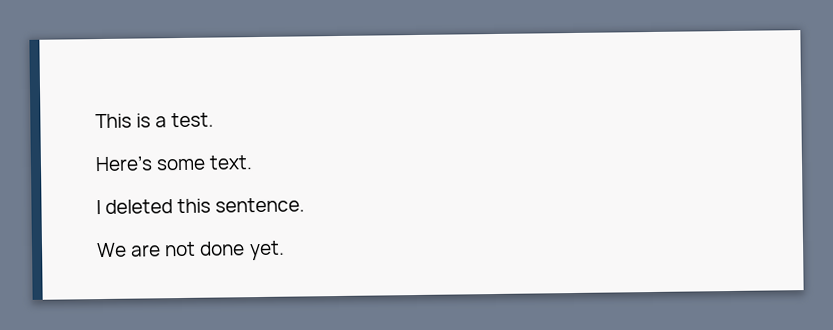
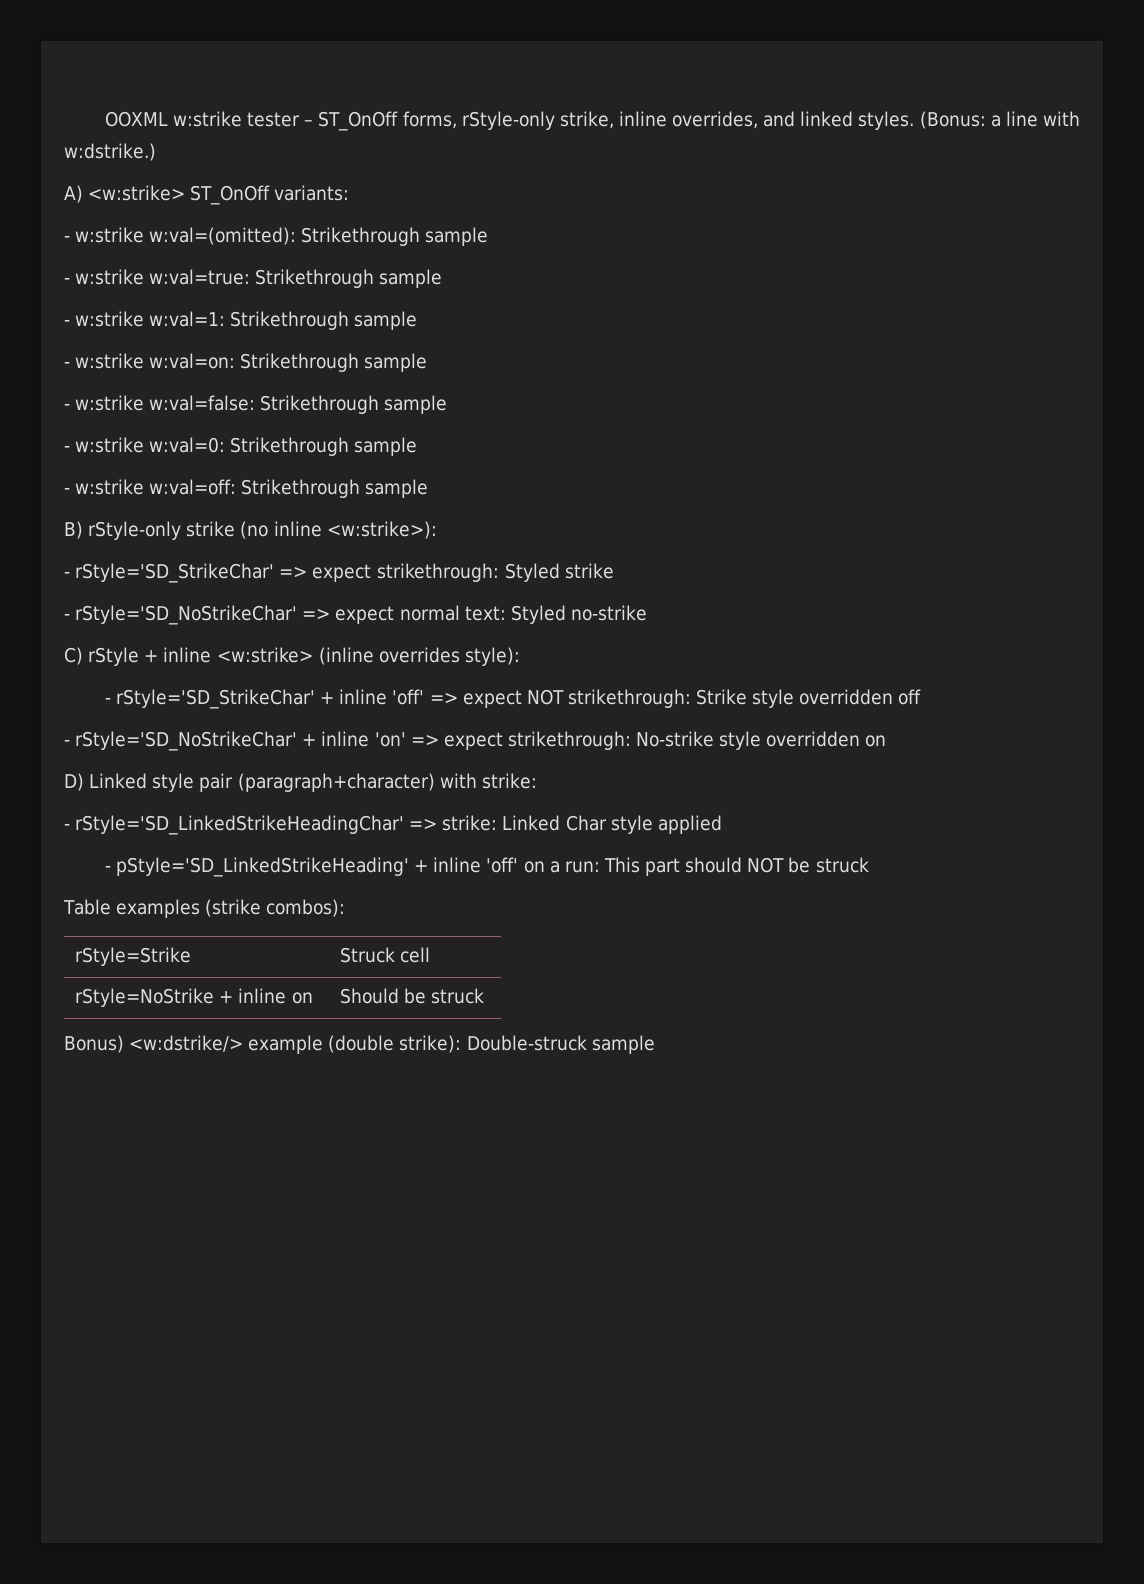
- This is a test.
- Here’s some text.
- I deleted this sentence.
- We are not done yet.
+ OOXML w:strike tester – ST_OnOff forms, rStyle-only strike, inline overrides, and linked styles. (Bonus: a line with w:dstrike.)
+ A) <w:strike> ST_OnOff variants:
+ - w:strike w:val=(omitted): Strikethrough sample
+ - w:strike w:val=true: Strikethrough sample
+ - w:strike w:val=1: Strikethrough sample
+ - w:strike w:val=on: Strikethrough sample
+ - w:strike w:val=false: Strikethrough sample
+ - w:strike w:val=0: Strikethrough sample
+ - w:strike w:val=off: Strikethrough sample
+ B) rStyle-only strike (no inline <w:strike>):
+ - rStyle='SD_StrikeChar' => expect strikethrough: Styled strike
+ - rStyle='SD_NoStrikeChar' => expect normal text: Styled no-strike
+ C) rStyle + inline <w:strike> (inline overrides style):
+ - rStyle='SD_StrikeChar' + inline 'off' => expect NOT strikethrough: Strike style overridden off
+ - rStyle='SD_NoStrikeChar' + inline 'on' => expect strikethrough: No-strike style overridden on
+ D) Linked style pair (paragraph+character) with strike:
+ - rStyle='SD_LinkedStrikeHeadingChar' => strike: Linked Char style applied
+ - pStyle='SD_LinkedStrikeHeading' + inline 'off' on a run: This part should NOT be struck
+ Table examples (strike combos):
+ rStyle=Strike | Struck cell
+ rStyle=NoStrike + inline on | Should be struck
+ Bonus) <w:dstrike/> example (double strike): Double-struck sample

